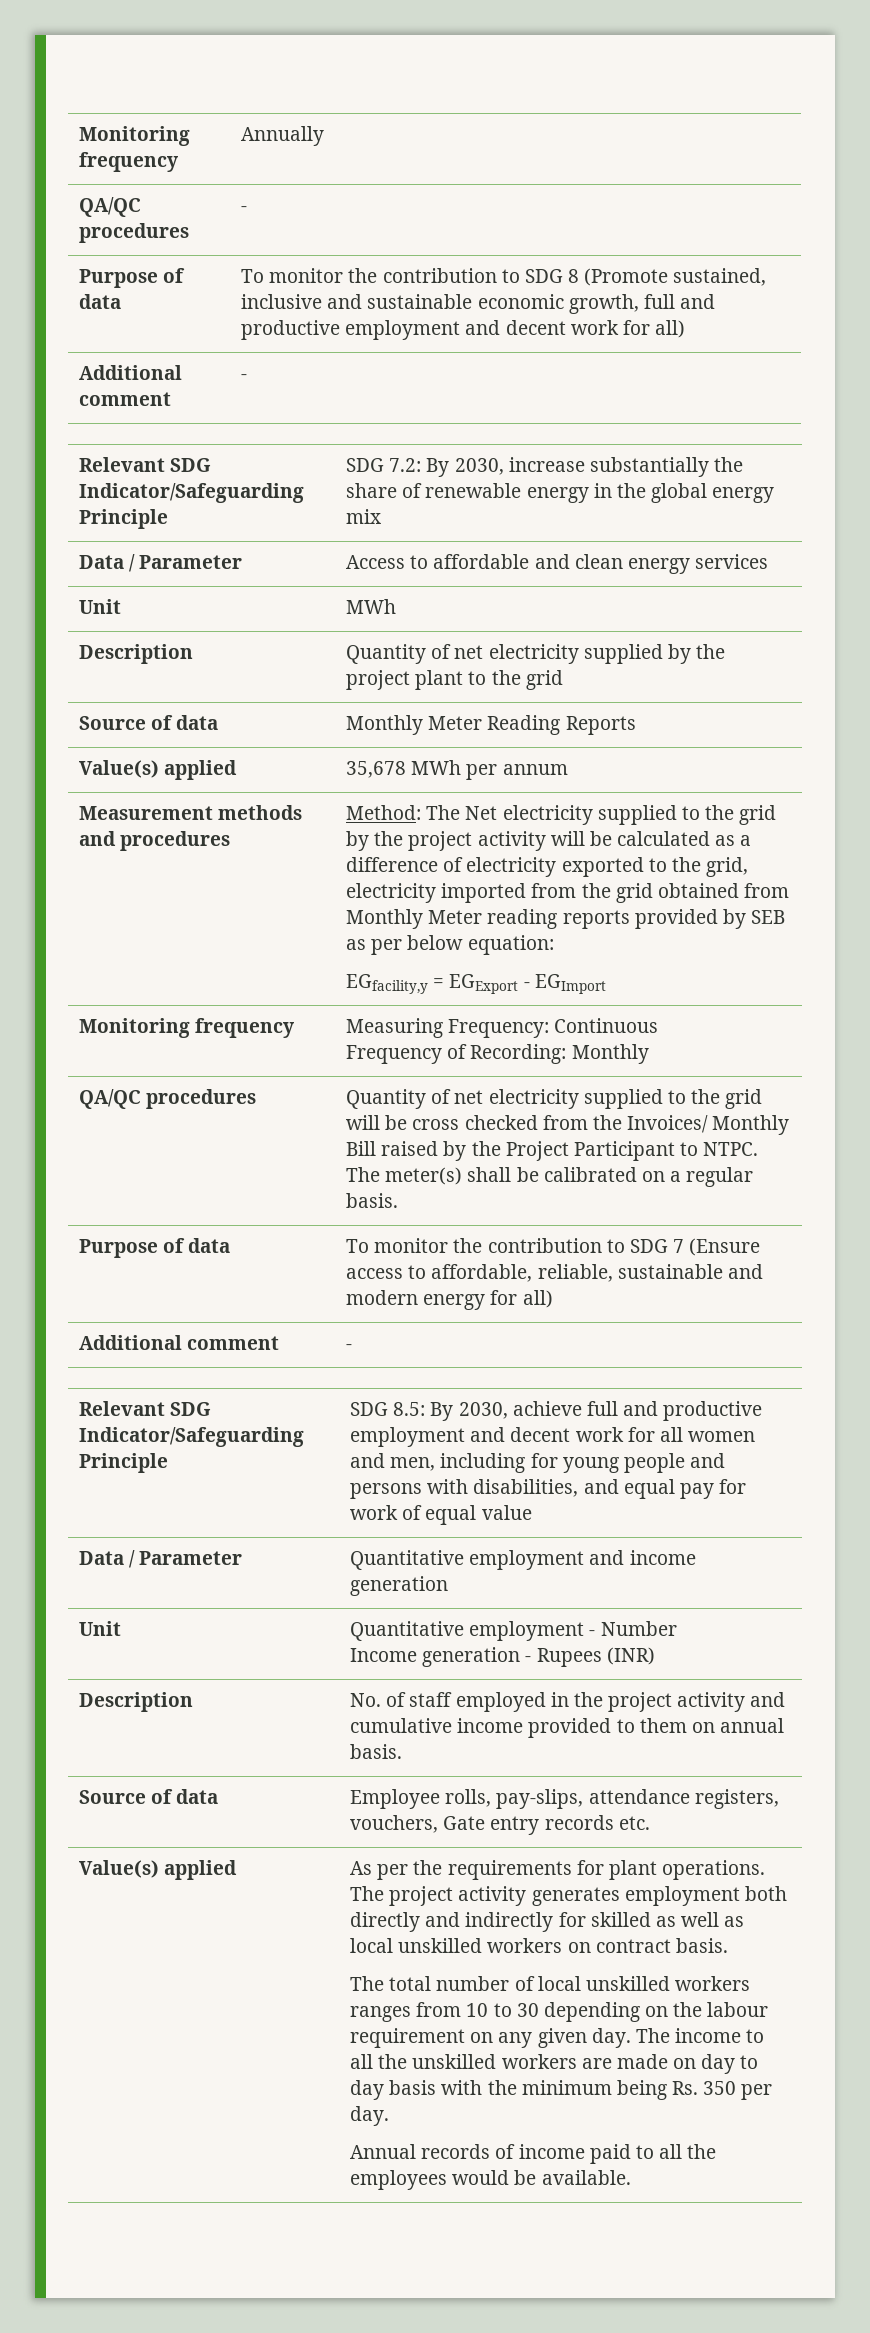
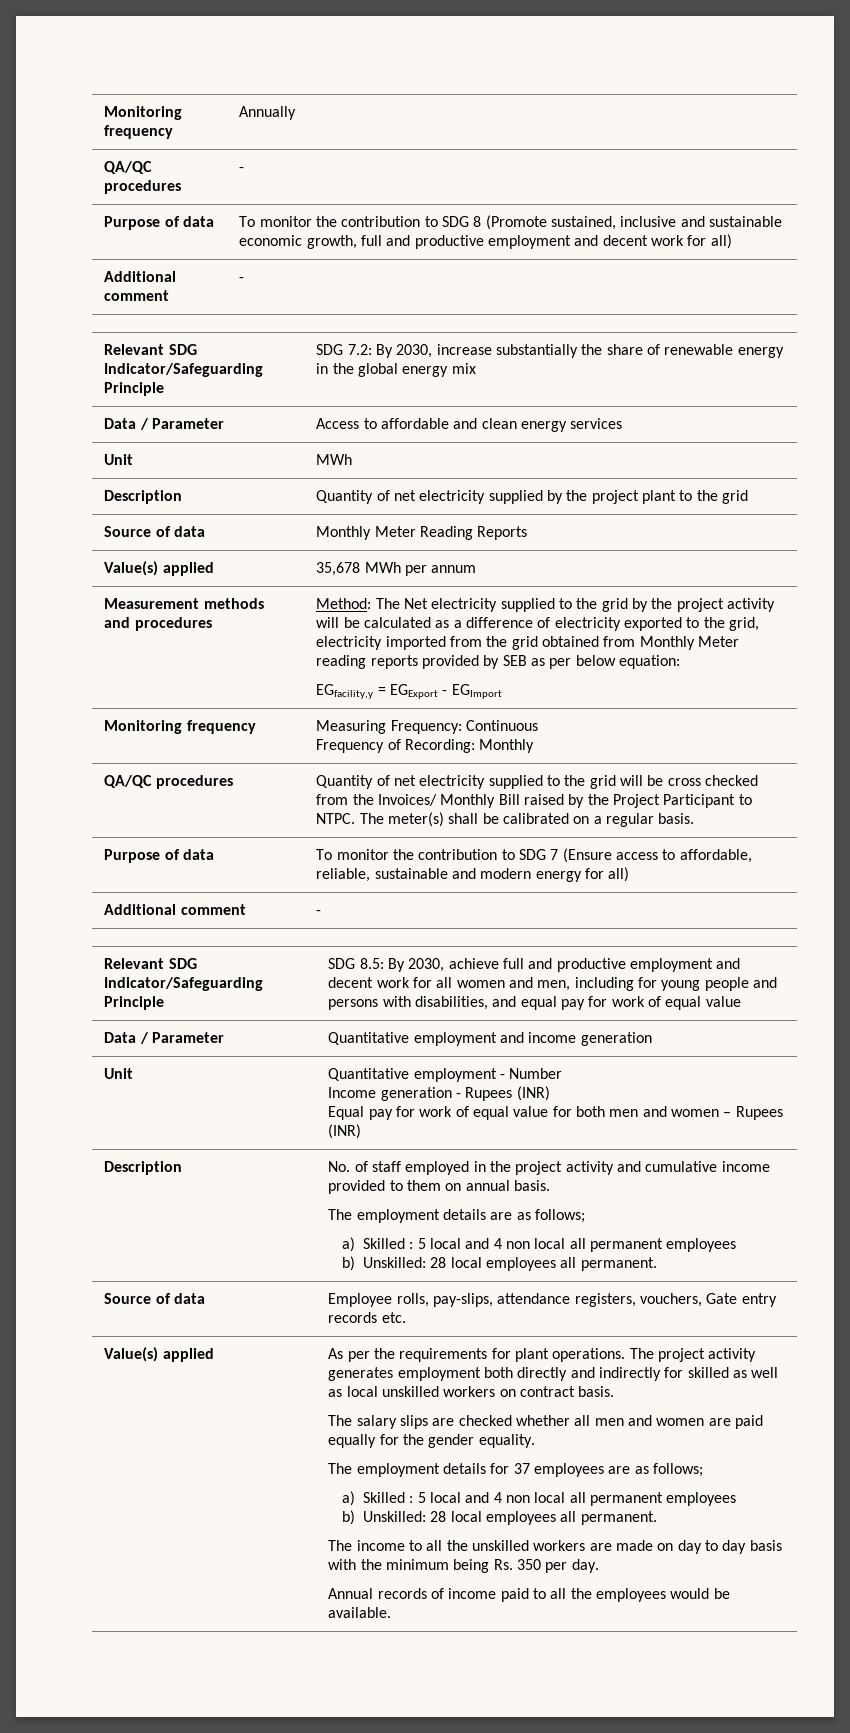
  Unit | Quantitative employment - Number
  Income generation - Rupees (INR)
+ Equal pay for work of equal value for both men and women – Rupees (INR)
+ The employment details are as follows;
+ a) Skilled : 5 local and 4 non local all permanent employees
+ b) Unskilled: 28 local employees all permanent.
- The total number of local unskilled workers ranges from 10 to 30 depending on the labour requirement on any given day. The income to all the unskilled workers are made on day to day basis with the minimum being Rs. 350 per day.
+ The salary slips are checked whether all men and women are paid equally for the gender equality.
+ The employment details for 37 employees are as follows;
+ a) Skilled : 5 local and 4 non local all permanent employees
+ b) Unskilled: 28 local employees all permanent.
+ The income to all the unskilled workers are made on day to day basis with the minimum being Rs. 350 per day.

